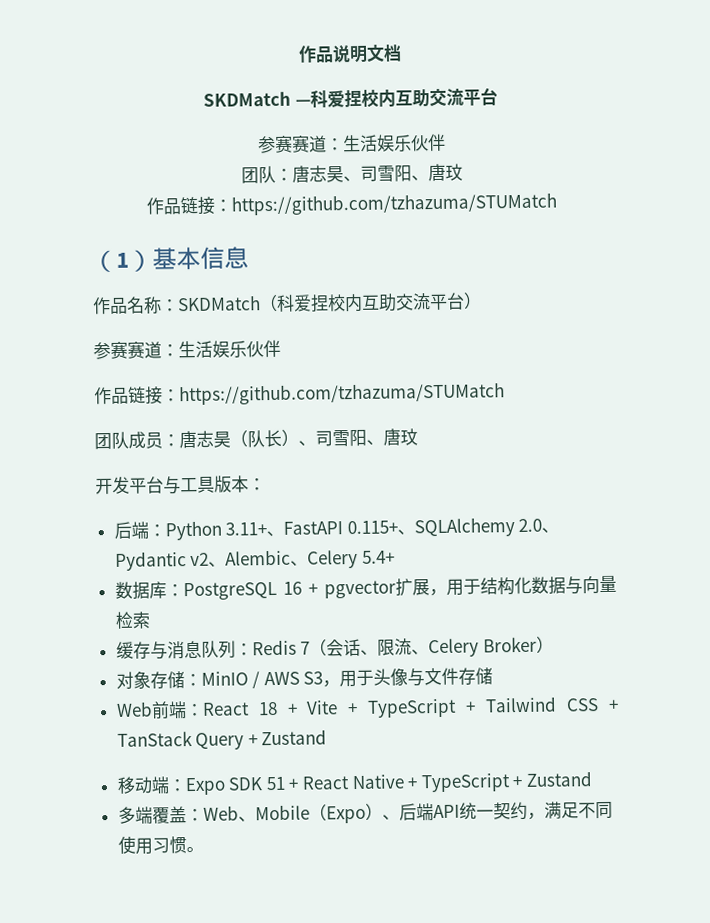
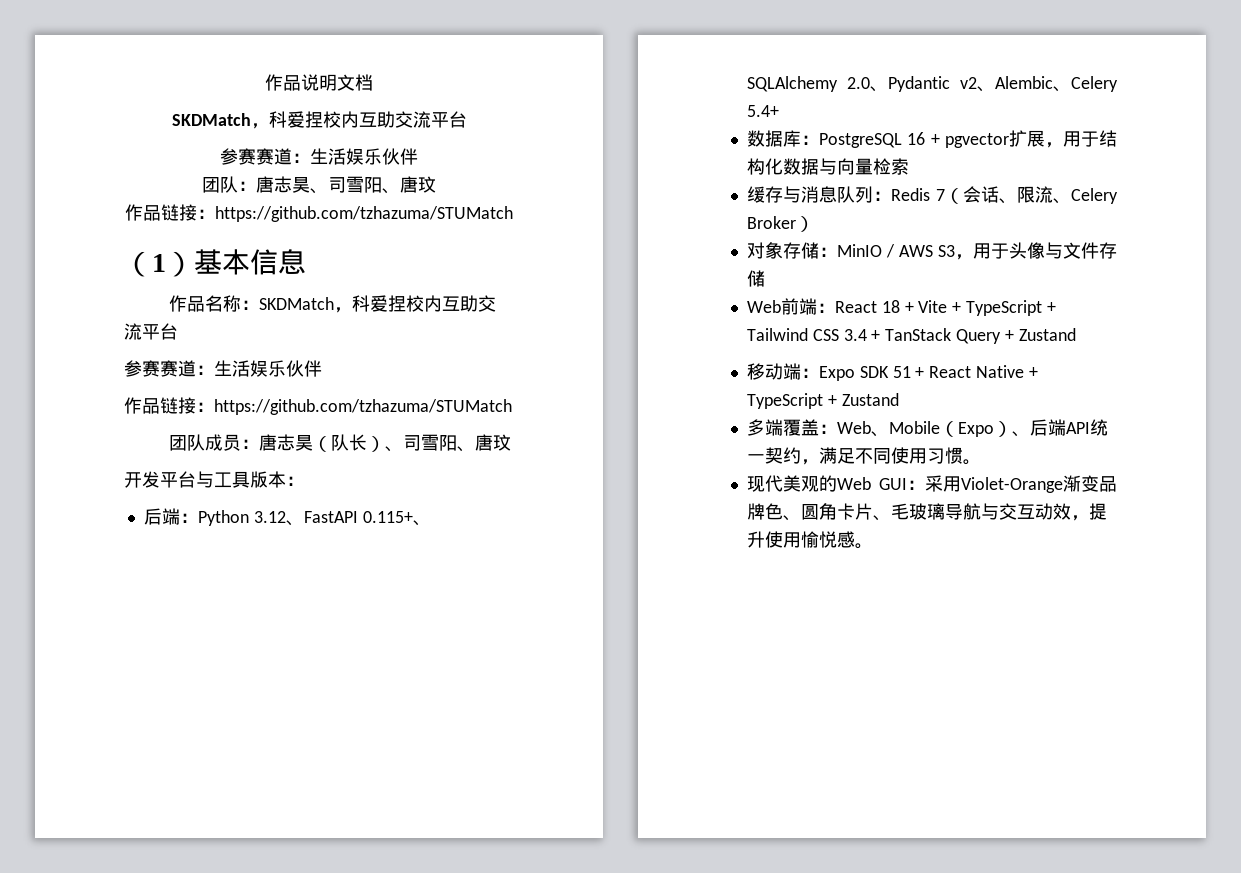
  作品说明文档
- SKDMatch —科爱捏校内互助交流平台
+ SKDMatch，科爱捏校内互助交流平台
- 作品名称：SKDMatch（科爱捏校内互助交流平台）
+ 作品名称：SKDMatch，科爱捏校内互助交流平台
- 后端：Python 3.11+、FastAPI 0.115+、SQLAlchemy 2.0、Pydantic v2、Alembic、Celery 5.4+
+ 后端：Python 3.12、FastAPI 0.115+、SQLAlchemy 2.0、Pydantic v2、Alembic、Celery 5.4+
- Web前端：React 18 + Vite + TypeScript + Tailwind CSS + TanStack Query + Zustand
+ Web前端：React 18 + Vite + TypeScript + Tailwind CSS 3.4 + TanStack Query + Zustand
+ 现代美观的Web GUI：采用Violet-Orange渐变品牌色、圆角卡片、毛玻璃导航与交互动效，提升使用愉悦感。

